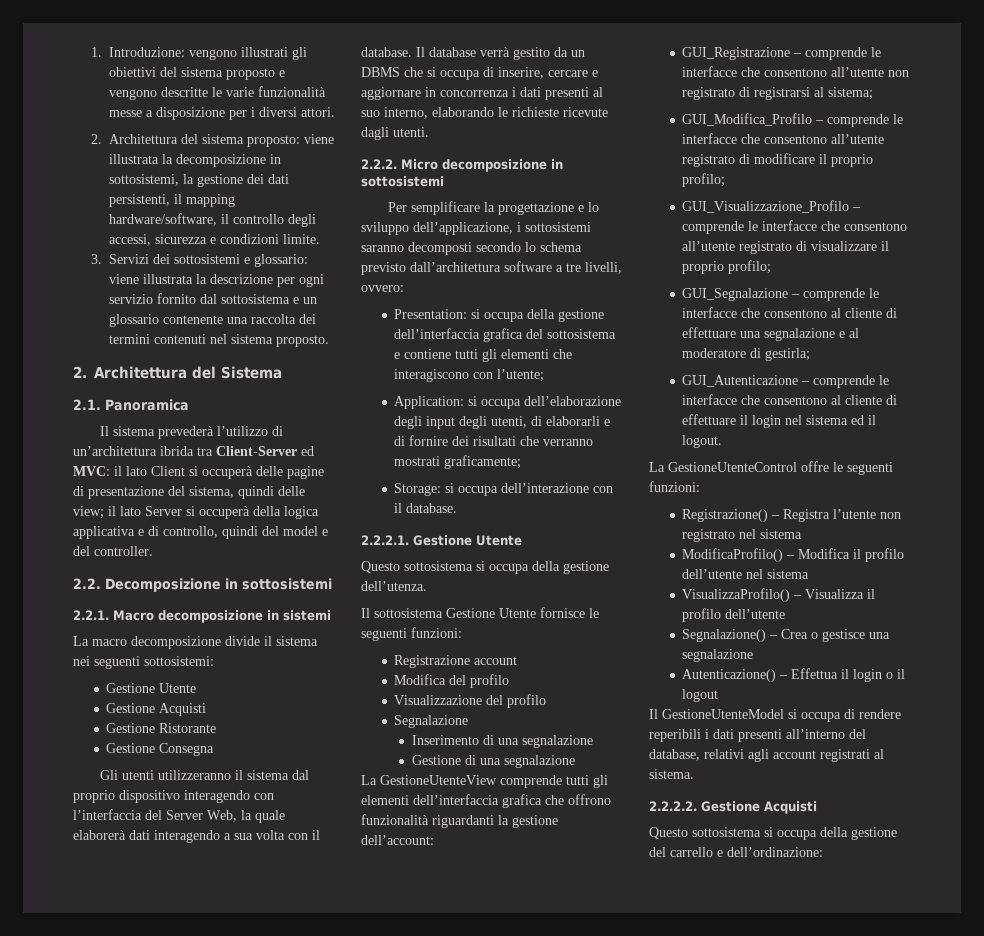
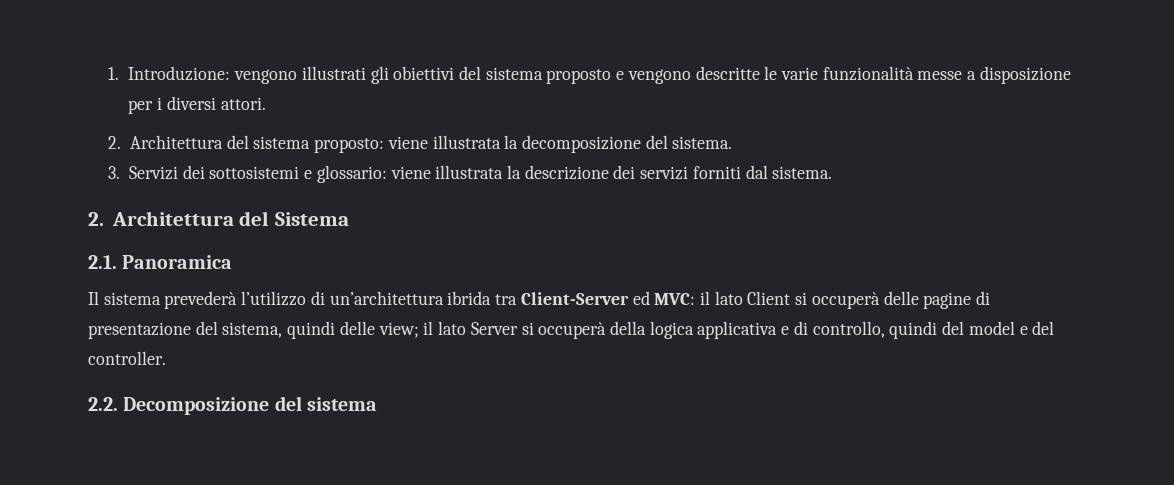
- 2. Architettura del sistema proposto: viene illustrata la decomposizione in sottosistemi, la gestione dei dati persistenti, il mapping hardware/software, il controllo degli accessi, sicurezza e condizioni limite.
+ 2. Architettura del sistema proposto: viene illustrata la decomposizione del sistema.
- 3. Servizi dei sottosistemi e glossario: viene illustrata la descrizione per ogni servizio fornito dal sottosistema e un glossario contenente una raccolta dei termini contenuti nel sistema proposto.
+ 3. Servizi dei sottosistemi e glossario: viene illustrata la descrizione dei servizi forniti dal sistema.
- 2.2. Decomposizione in sottosistemi
- 2.2.1. Macro decomposizione in sistemi
- La macro decomposizione divide il sistema nei seguenti sottosistemi:
- Gestione Utente
- Gestione Acquisti
- Gestione Ristorante
- Gestione Consegna
- Gli utenti utilizzeranno il sistema dal proprio dispositivo interagendo con l’interfaccia del Server Web, la quale elaborerà dati interagendo a sua volta con il database. Il database verrà gestito da un DBMS che si occupa di inserire, cercare e aggiornare in concorrenza i dati presenti al suo interno, elaborando le richieste ricevute dagli utenti.
- 2.2.2. Micro decomposizione in sottosistemi
- Per semplificare la progettazione e lo sviluppo dell’applicazione, i sottosistemi saranno decomposti secondo lo schema previsto dall’architettura software a tre livelli, ovvero:
- Presentation: si occupa della gestione dell’interfaccia grafica del sottosistema e contiene tutti gli elementi che interagiscono con l’utente;
- Application: si occupa dell’elaborazione degli input degli utenti, di elaborarli e di fornire dei risultati che verranno mostrati graficamente;
- Storage: si occupa dell’interazione con il database.
- 2.2.2.1. Gestione Utente
- Questo sottosistema si occupa della gestione dell’utenza.
- Il sottosistema Gestione Utente fornisce le seguenti funzioni:
- Registrazione account
- Modifica del profilo
- Visualizzazione del profilo
- Segnalazione
- Inserimento di una segnalazione
- Gestione di una segnalazione
- La GestioneUtenteView comprende tutti gli elementi dell’interfaccia grafica che offrono funzionalità riguardanti la gestione dell’account:
- GUI_Registrazione – comprende le interfacce che consentono all’utente non registrato di registrarsi al sistema;
- GUI_Modifica_Profilo – comprende le interfacce che consentono all’utente registrato di modificare il proprio profilo;
- GUI_Visualizzazione_Profilo – comprende le interfacce che consentono all’utente registrato di visualizzare il proprio profilo;
- GUI_Segnalazione – comprende le interfacce che consentono al cliente di effettuare una segnalazione e al moderatore di gestirla;
- GUI_Autenticazione – comprende le interfacce che consentono al cliente di effettuare il login nel sistema ed il logout.
- La GestioneUtenteControl offre le seguenti funzioni:
- Registrazione() – Registra l’utente non registrato nel sistema
- ModificaProfilo() – Modifica il profilo dell’utente nel sistema
- VisualizzaProfilo() – Visualizza il profilo dell’utente
- Segnalazione() – Crea o gestisce una segnalazione
- Autenticazione() – Effettua il login o il logout
- Il GestioneUtenteModel si occupa di rendere reperibili i dati presenti all’interno del database, relativi agli account registrati al sistema.
- 2.2.2.2. Gestione Acquisti
- Questo sottosistema si occupa della gestione del carrello e dell’ordinazione:
+ 2.2. Decomposizione del sistema

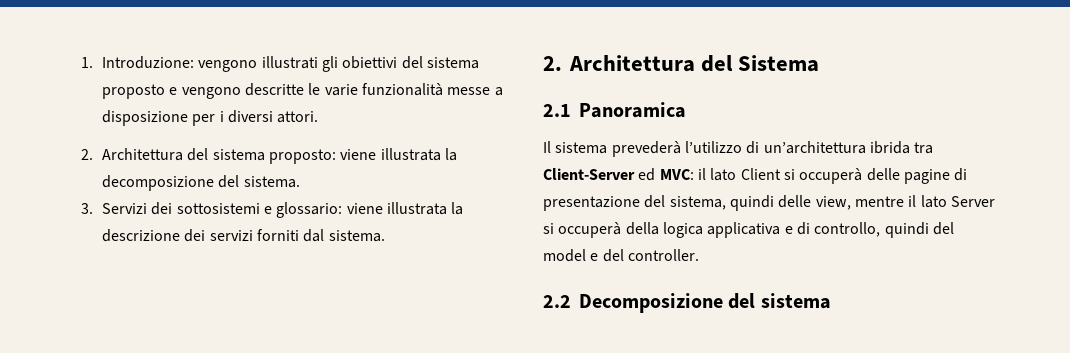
- 2.1. Panoramica
+ 2.1 Panoramica
- Il sistema prevederà l’utilizzo di un’architettura ibrida tra Client-Server ed MVC: il lato Client si occuperà delle pagine di presentazione del sistema, quindi delle view; il lato Server si occuperà della logica applicativa e di controllo, quindi del model e del controller.
+ Il sistema prevederà l’utilizzo di un’architettura ibrida tra Client-Server ed MVC: il lato Client si occuperà delle pagine di presentazione del sistema, quindi delle view, mentre il lato Server si occuperà della logica applicativa e di controllo, quindi del model e del controller.
- 2.2. Decomposizione del sistema
+ 2.2 Decomposizione del sistema

